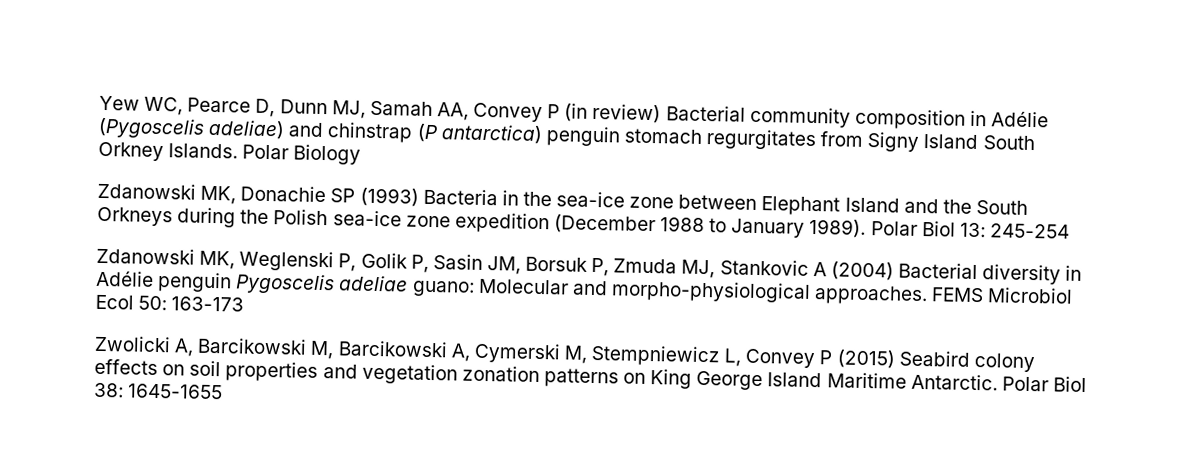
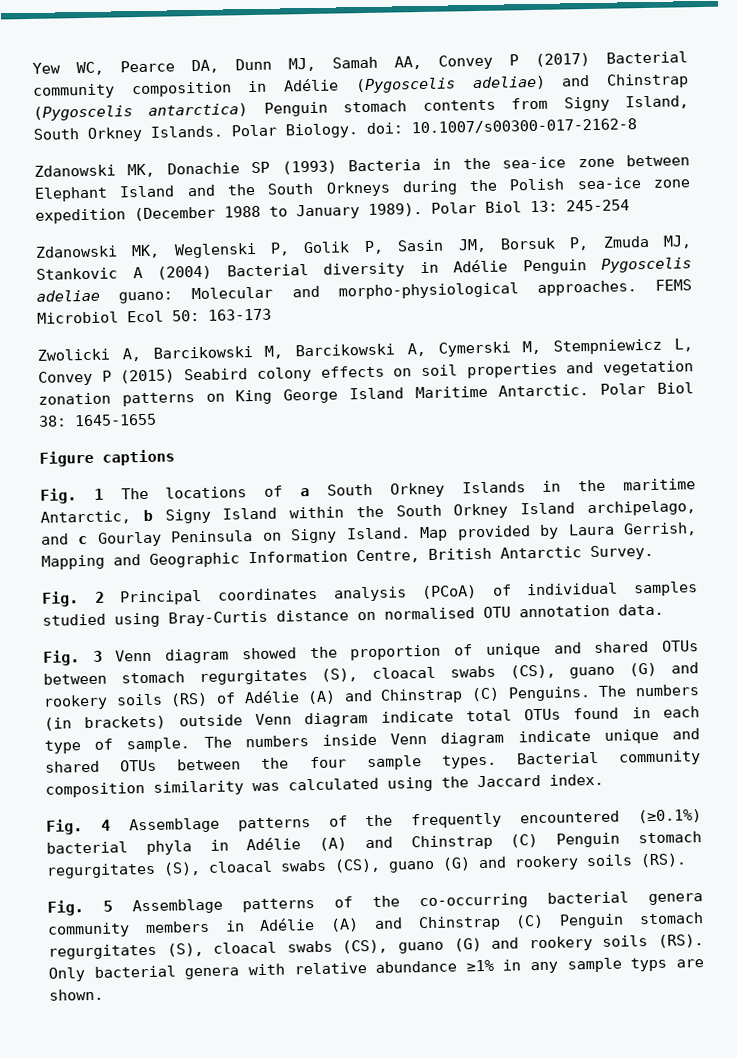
- Yew WC, Pearce D, Dunn MJ, Samah AA, Convey P (in review) Bacterial community composition in Adélie (Pygoscelis adeliae) and chinstrap (P antarctica) penguin stomach regurgitates from Signy Island South Orkney Islands.
+ Yew WC, Pearce DA, Dunn MJ, Samah AA, Convey P (2017) Bacterial community composition in Adélie (Pygoscelis adeliae) and Chinstrap (Pygoscelis antarctica) Penguin stomach contents from Signy Island, South Orkney Islands.
- Polar Biology
+ Polar Biology. doi: 10.1007/s00300-017-2162-8
- Zdanowski MK, Weglenski P, Golik P, Sasin JM, Borsuk P, Zmuda MJ, Stankovic A (2004) Bacterial diversity in Adélie penguin Pygoscelis adeliae guano: Molecular and morpho-physiological approaches.
+ Zdanowski MK, Weglenski P, Golik P, Sasin JM, Borsuk P, Zmuda MJ, Stankovic A (2004) Bacterial diversity in Adélie Penguin Pygoscelis adeliae guano: Molecular and morpho-physiological approaches.
+ Figure captions
+ Fig. 1 The locations of a South Orkney Islands in the maritime Antarctic, b Signy Island within the South Orkney Island archipelago, and c Gourlay Peninsula on Signy Island. Map provided by Laura Gerrish, Mapping and Geographic Information Centre, British Antarctic Survey.
+ Fig. 2 Principal coordinates analysis (PCoA) of individual samples studied using Bray-Curtis distance on normalised OTU annotation data.
+ Fig. 3 Venn diagram showed the proportion of unique and shared OTUs between stomach regurgitates (S), cloacal swabs (CS), guano (G) and rookery soils (RS) of Adélie (A) and Chinstrap (C) Penguins. The numbers (in brackets) outside Venn diagram indicate total OTUs found in each type of sample. The numbers inside Venn diagram indicate unique and shared OTUs between the four sample types. Bacterial community composition similarity was calculated using the Jaccard index.
+ Fig. 4 Assemblage patterns of the frequently encountered (≥0.1%) bacterial phyla in Adélie (A) and Chinstrap (C) Penguin stomach regurgitates (S), cloacal swabs (CS), guano (G) and rookery soils (RS).
+ Fig. 5 Assemblage patterns of the co-occurring bacterial genera community members in Adélie (A) and Chinstrap (C) Penguin stomach regurgitates (S), cloacal swabs (CS), guano (G) and rookery soils (RS). Only bacterial genera with relative abundance ≥1% in any sample typs are shown.

